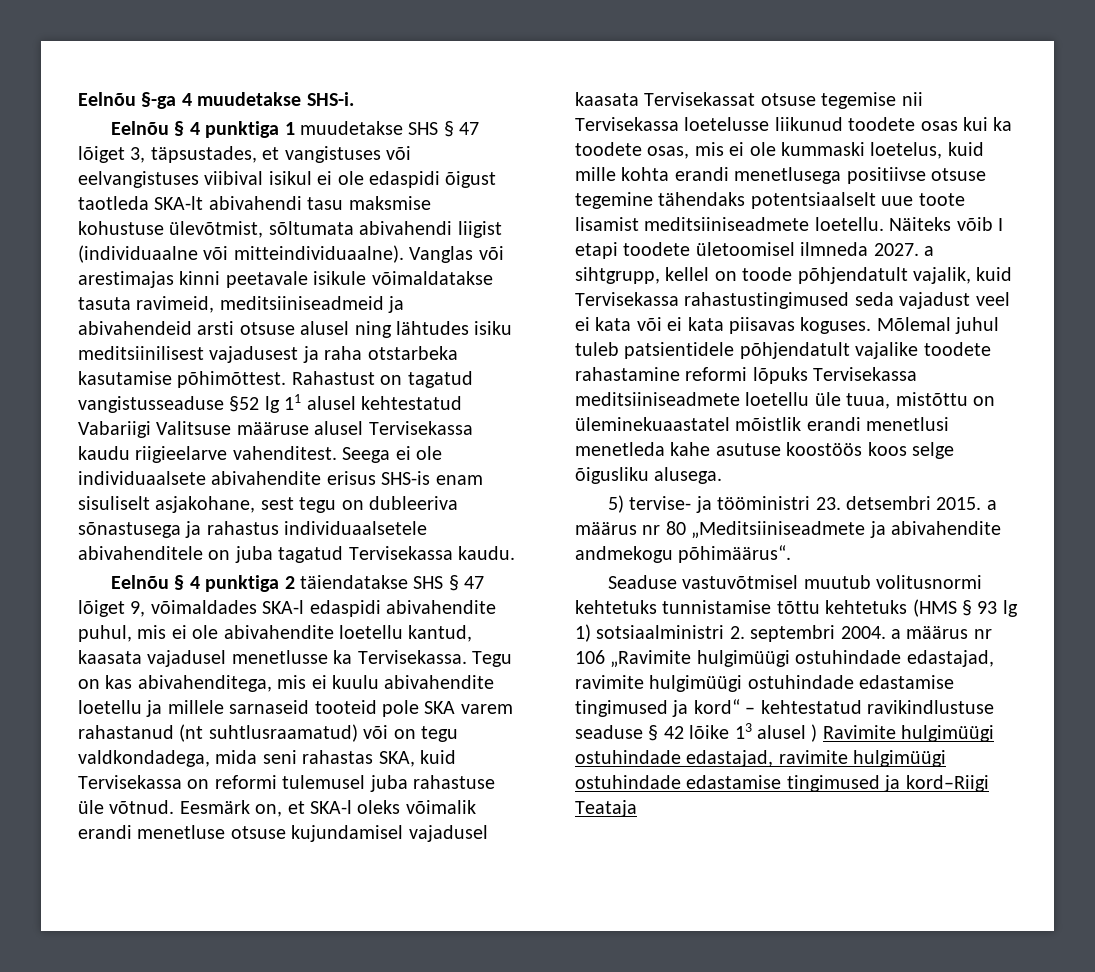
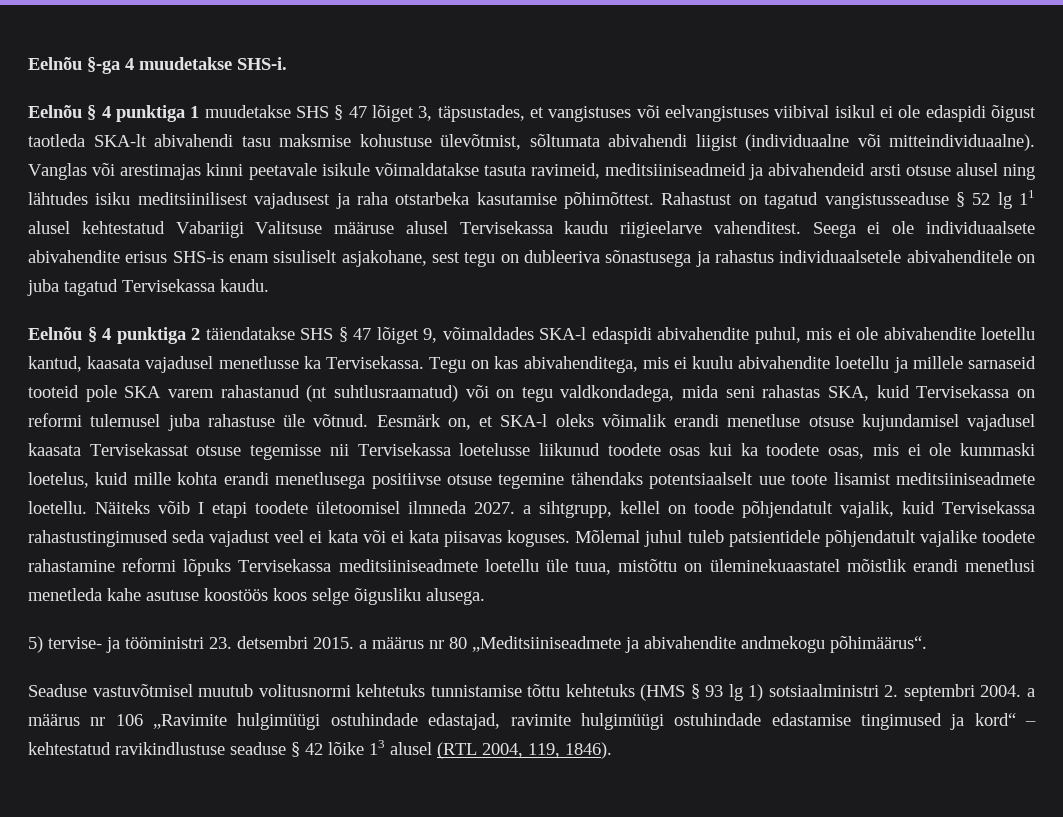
- Rahastust on tagatud vangistusseaduse §52 lg 11 alusel kehtestatud Vabariigi Valitsuse määruse alusel Tervisekassa kaudu riigieelarve vahenditest.
+ Rahastust on tagatud vangistusseaduse § 52 lg 11 alusel kehtestatud Vabariigi Valitsuse määruse alusel Tervisekassa kaudu riigieelarve vahenditest.
- Eesmärk on, et SKA-l oleks võimalik erandi menetluse otsuse kujundamisel vajadusel kaasata Tervisekassat otsuse tegemise nii Tervisekassa loetelusse liikunud toodete osas kui ka toodete osas, mis ei ole kummaski loetelus, kuid mille kohta erandi menetlusega positiivse otsuse tegemine tähendaks potentsiaalselt uue toote lisamist meditsiiniseadmete loetellu.
+ Eesmärk on, et SKA-l oleks võimalik erandi menetluse otsuse kujundamisel vajadusel kaasata Tervisekassat otsuse tegemisse nii Tervisekassa loetelusse liikunud toodete osas kui ka toodete osas, mis ei ole kummaski loetelus, kuid mille kohta erandi menetlusega positiivse otsuse tegemine tähendaks potentsiaalselt uue toote lisamist meditsiiniseadmete loetellu.
- Seaduse vastuvõtmisel muutub volitusnormi kehtetuks tunnistamise tõttu kehtetuks (HMS § 93 lg 1) sotsiaalministri 2. septembri 2004. a määrus nr 106 „Ravimite hulgimüügi ostuhindade edastajad, ravimite hulgimüügi ostuhindade edastamise tingimused ja kord“ – kehtestatud ravikindlustuse seaduse § 42 lõike 13 alusel ) Ravimite hulgimüügi ostuhindade edastajad, ravimite hulgimüügi ostuhindade edastamise tingimused ja kord–Riigi Teataja
+ Seaduse vastuvõtmisel muutub volitusnormi kehtetuks tunnistamise tõttu kehtetuks (HMS § 93 lg 1) sotsiaalministri 2. septembri 2004. a määrus nr 106 „Ravimite hulgimüügi ostuhindade edastajad, ravimite hulgimüügi ostuhindade edastamise tingimused ja kord“ – kehtestatud ravikindlustuse seaduse § 42 lõike 13 alusel (RTL 2004, 119, 1846).

